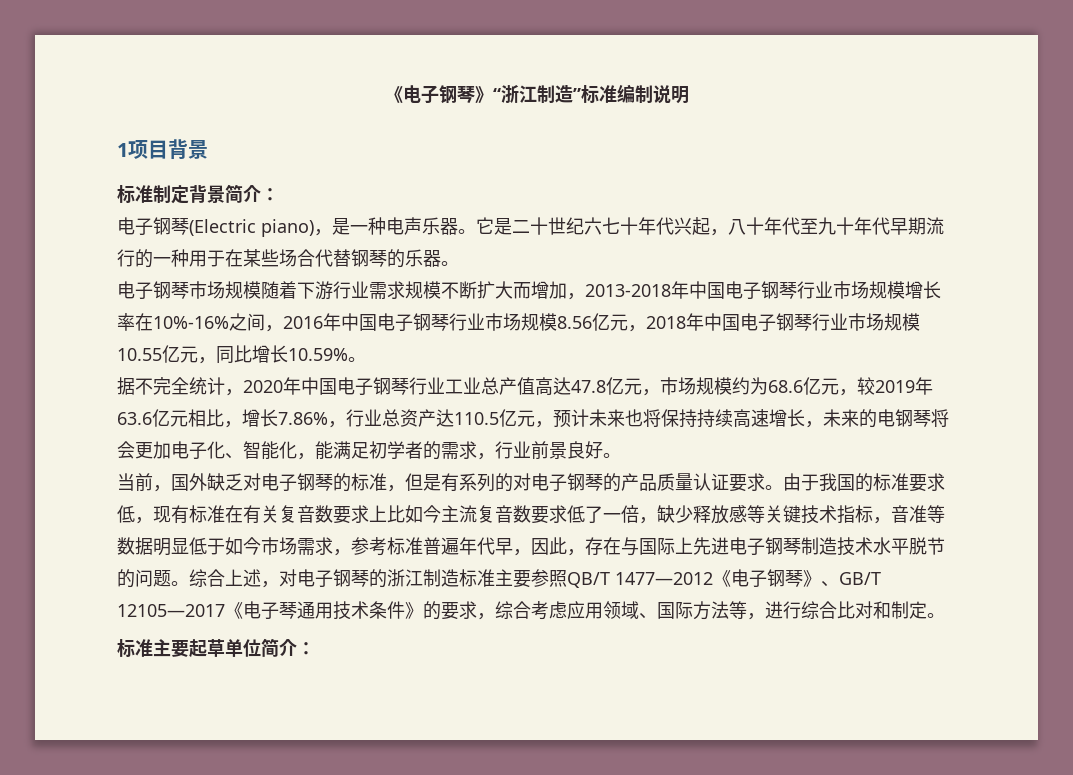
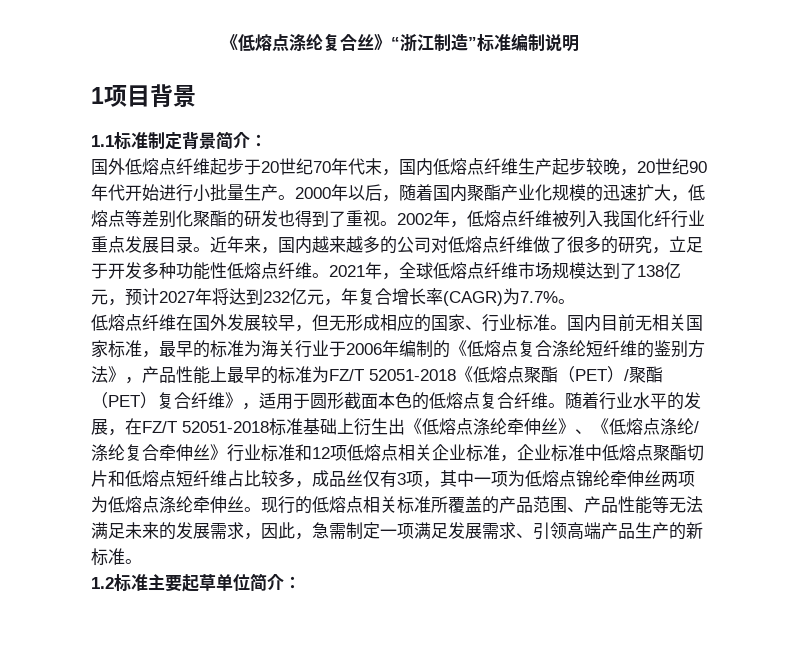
- 《电子钢琴》“浙江制造”标准编制说明
+ 《低熔点涤纶复合丝》“浙江制造”标准编制说明
- 标准制定背景简介：
+ 1.1标准制定背景简介：
- 电子钢琴(Electric piano)，是一种电声乐器。它是二十世纪六七十年代兴起，八十年代至九十年代早期流行的一种用于在某些场合代替钢琴的乐器。
- 电子钢琴市场规模随着下游行业需求规模不断扩大而增加，2013-2018年中国电子钢琴行业市场规模增长率在10%-16%之间，2016年中国电子钢琴行业市场规模8.56亿元，2018年中国电子钢琴行业市场规模10.55亿元，同比增长10.59%。
- 据不完全统计，2020年中国电子钢琴行业工业总产值高达47.8亿元，市场规模约为68.6亿元，较2019年63.6亿元相比，增长7.86%，行业总资产达110.5亿元，预计未来也将保持持续高速增长，未来的电钢琴将会更加电子化、智能化，能满足初学者的需求，行业前景良好。
- 当前，国外缺乏对电子钢琴的标准，但是有系列的对电子钢琴的产品质量认证要求。由于我国的标准要求低，现有标准在有关复音数要求上比如今主流复音数要求低了一倍，缺少释放感等关键技术指标，音准等数据明显低于如今市场需求，参考标准普遍年代早，因此，存在与国际上先进电子钢琴制造技术水平脱节的问题。综合上述，对电子钢琴的浙江制造标准主要参照QB/T 1477—2012《电子钢琴》、GB/T 12105—2017《电子琴通用技术条件》的要求，综合考虑应用领域、国际方法等，进行综合比对和制定。
- 标准主要起草单位简介：
+ 国外低熔点纤维起步于20世纪70年代末，国内低熔点纤维生产起步较晚，20世纪90年代开始进行小批量生产。2000年以后，随着国内聚酯产业化规模的迅速扩大，低熔点等差别化聚酯的研发也得到了重视。2002年，低熔点纤维被列入我国化纤行业重点发展目录。近年来，国内越来越多的公司对低熔点纤维做了很多的研究，立足于开发多种功能性低熔点纤维。2021年，全球低熔点纤维市场规模达到了138亿元，预计2027年将达到232亿元，年复合增长率(CAGR)为7.7%。
+ 低熔点纤维在国外发展较早，但无形成相应的国家、行业标准。国内目前无相关国家标准，最早的标准为海关行业于2006年编制的《低熔点复合涤纶短纤维的鉴别方法》，产品性能上最早的标准为FZ/T 52051-2018《低熔点聚酯（PET）/聚酯（PET）复合纤维》，适用于圆形截面本色的低熔点复合纤维。随着行业水平的发展，在FZ/T 52051-2018标准基础上衍生出《低熔点涤纶牵伸丝》、《低熔点涤纶/涤纶复合牵伸丝》行业标准和12项低熔点相关企业标准，企业标准中低熔点聚酯切片和低熔点短纤维占比较多，成品丝仅有3项，其中一项为低熔点锦纶牵伸丝两项为低熔点涤纶牵伸丝。现行的低熔点相关标准所覆盖的产品范围、产品性能等无法满足未来的发展需求，因此，急需制定一项满足发展需求、引领高端产品生产的新标准。
+ 1.2标准主要起草单位简介：

